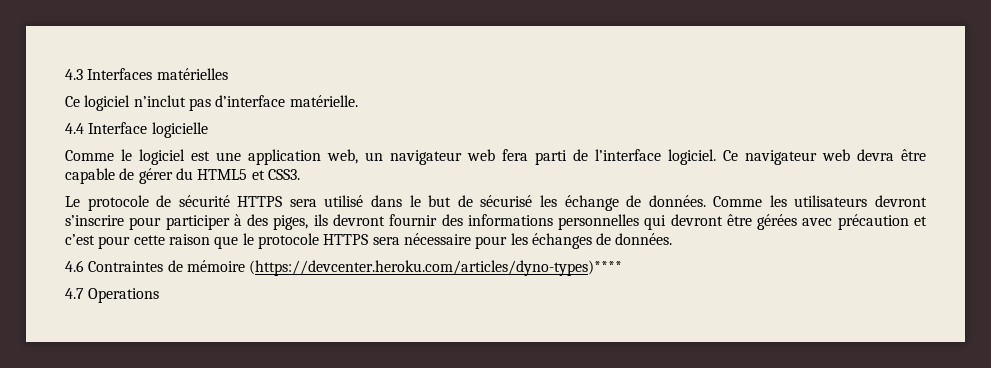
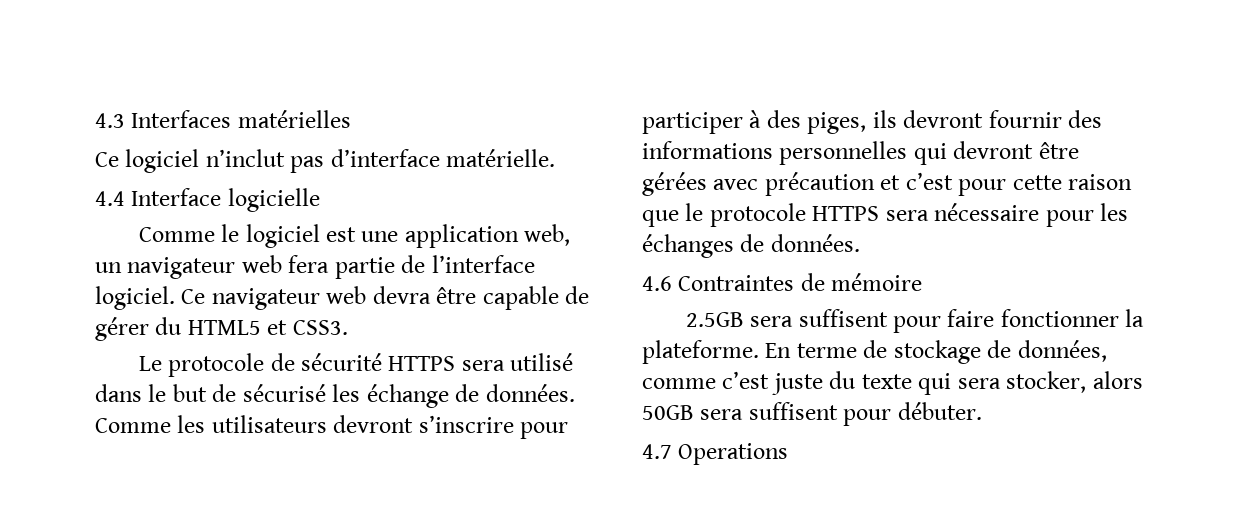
- Comme le logiciel est une application web, un navigateur web fera parti de l’interface logiciel.
+ Comme le logiciel est une application web, un navigateur web fera partie de l’interface logiciel.
- 4.6 Contraintes de mémoire (https://devcenter.heroku.com/articles/dyno-types)****
+ 4.6 Contraintes de mémoire
+ 2.5GB sera suffisent pour faire fonctionner la plateforme. En terme de stockage de données, comme c’est juste du texte qui sera stocker, alors 50GB sera suffisent pour débuter.

